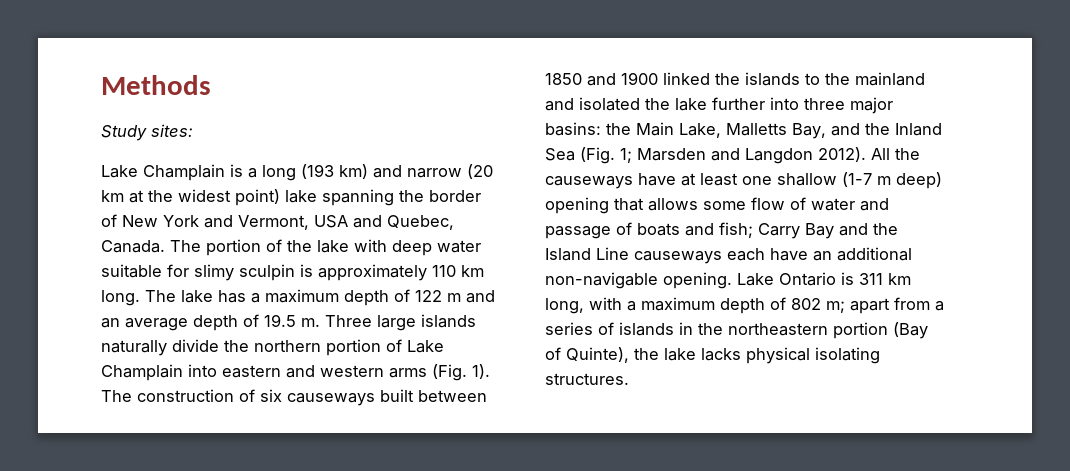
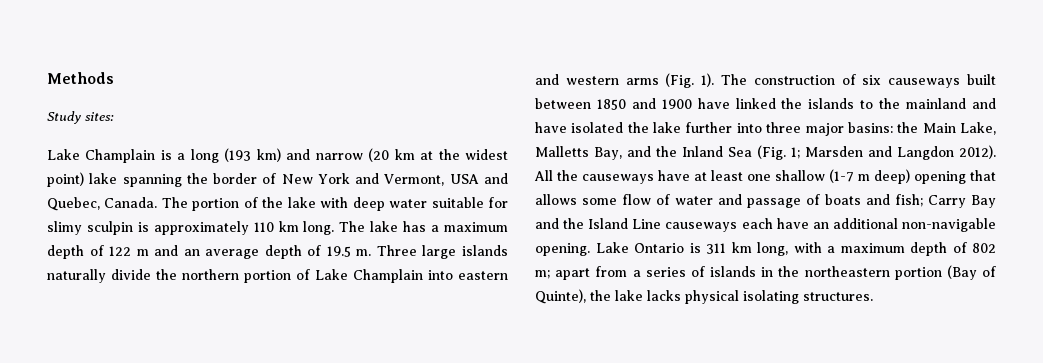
- The construction of six causeways built between 1850 and 1900 linked the islands to the mainland and isolated the lake further into three major basins: the Main Lake, Malletts Bay, and the Inland Sea (Fig. 1; Marsden and Langdon 2012).
+ The construction of six causeways built between 1850 and 1900 have linked the islands to the mainland and have isolated the lake further into three major basins: the Main Lake, Malletts Bay, and the Inland Sea (Fig. 1; Marsden and Langdon 2012).

